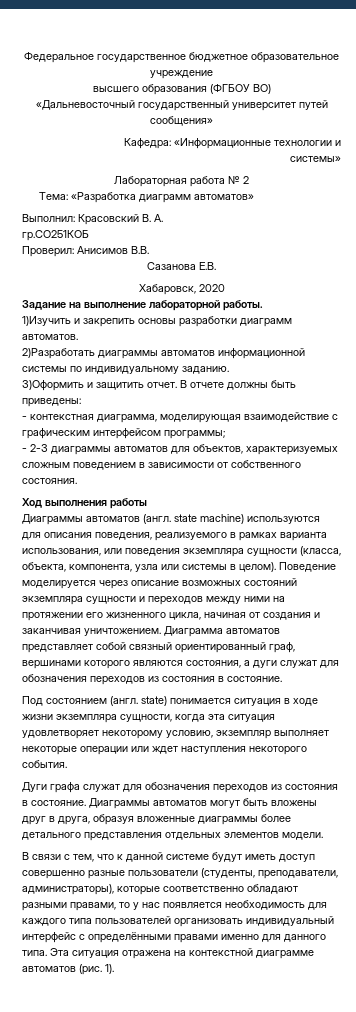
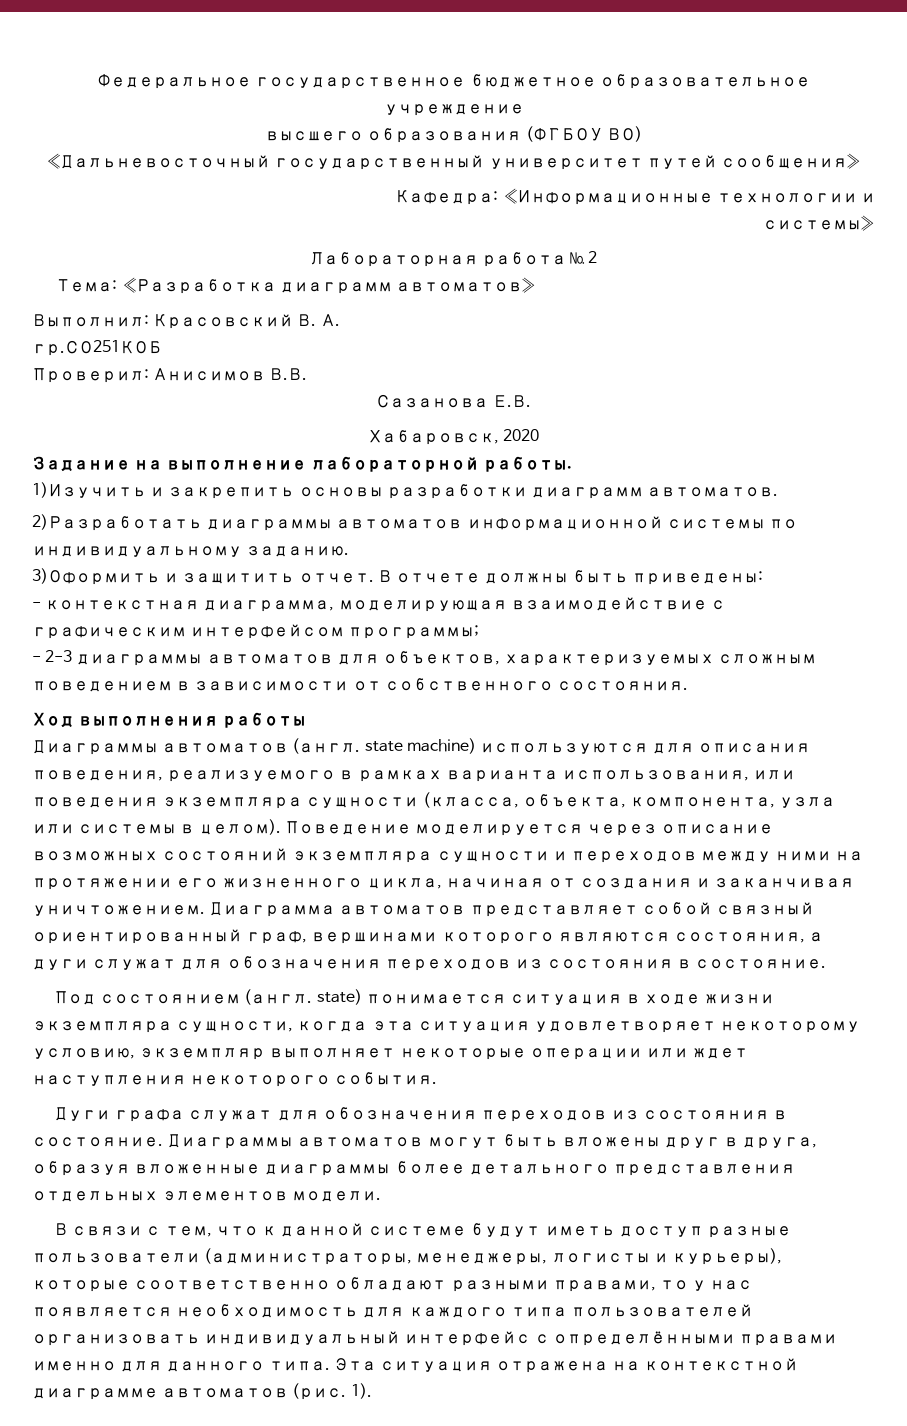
- В связи с тем, что к данной системе будут иметь доступ совершенно разные пользователи (студенты, преподаватели, администраторы), которые соответственно обладают разными правами, то у нас появляется необходимость для каждого типа пользователей организовать индивидуальный интерфейс с определёнными правами именно для данного типа.
+ В связи с тем, что к данной системе будут иметь доступ разные пользователи (администраторы, менеджеры, логисты и курьеры), которые соответственно обладают разными правами, то у нас появляется необходимость для каждого типа пользователей организовать индивидуальный интерфейс с определёнными правами именно для данного типа.

